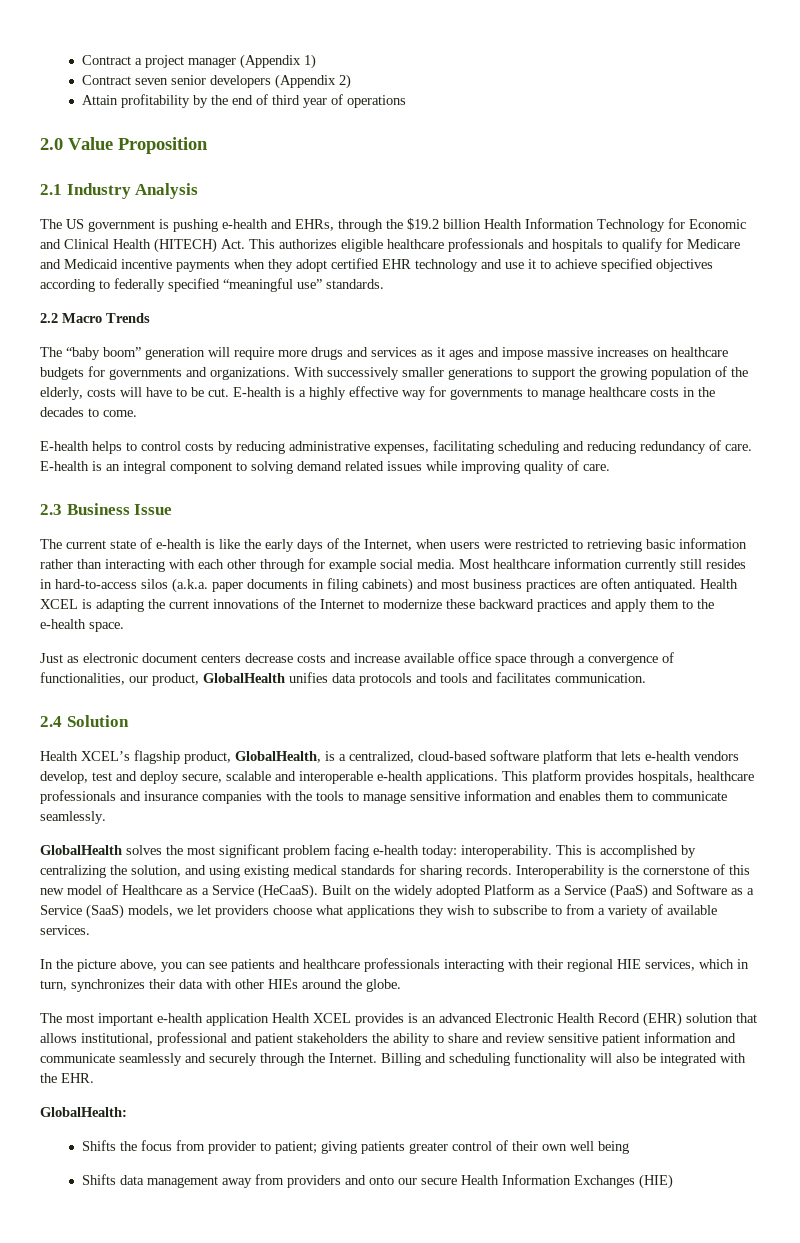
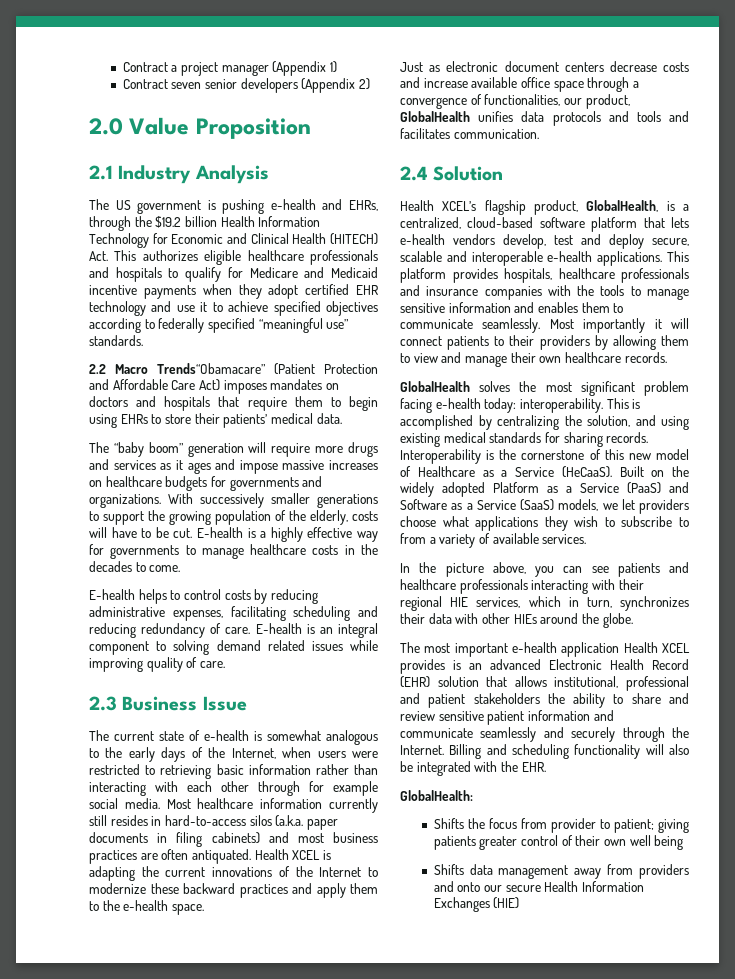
- Attain profitability by the end of third year of operations
- 2.2 Macro Trends
+ 2.2 Macro Trends“Obamacare” (Patient Protection and Affordable Care Act) imposes mandates on doctors and hospitals that require them to begin using EHRs to store their patients’ medical data.
- The current state of e-health is like the early days of the Internet, when users were restricted to retrieving basic information rather than interacting with each other through for example social media.
+ The current state of e-health is somewhat analogous to the early days of the Internet, when users were restricted to retrieving basic information rather than interacting with each other through for example social media.
+ Most importantly it will connect patients to their providers by allowing them to view and manage their own healthcare records.

